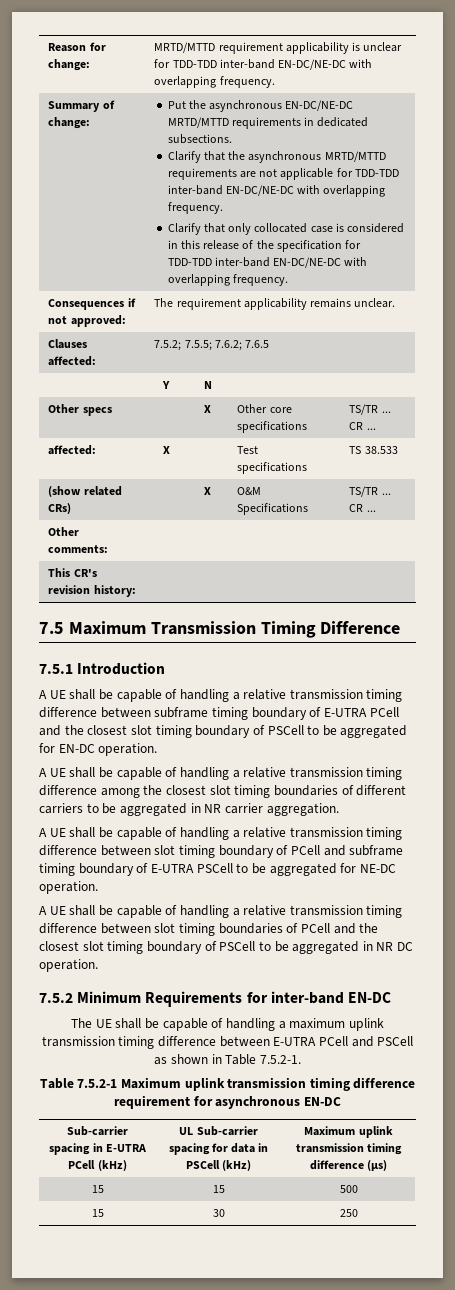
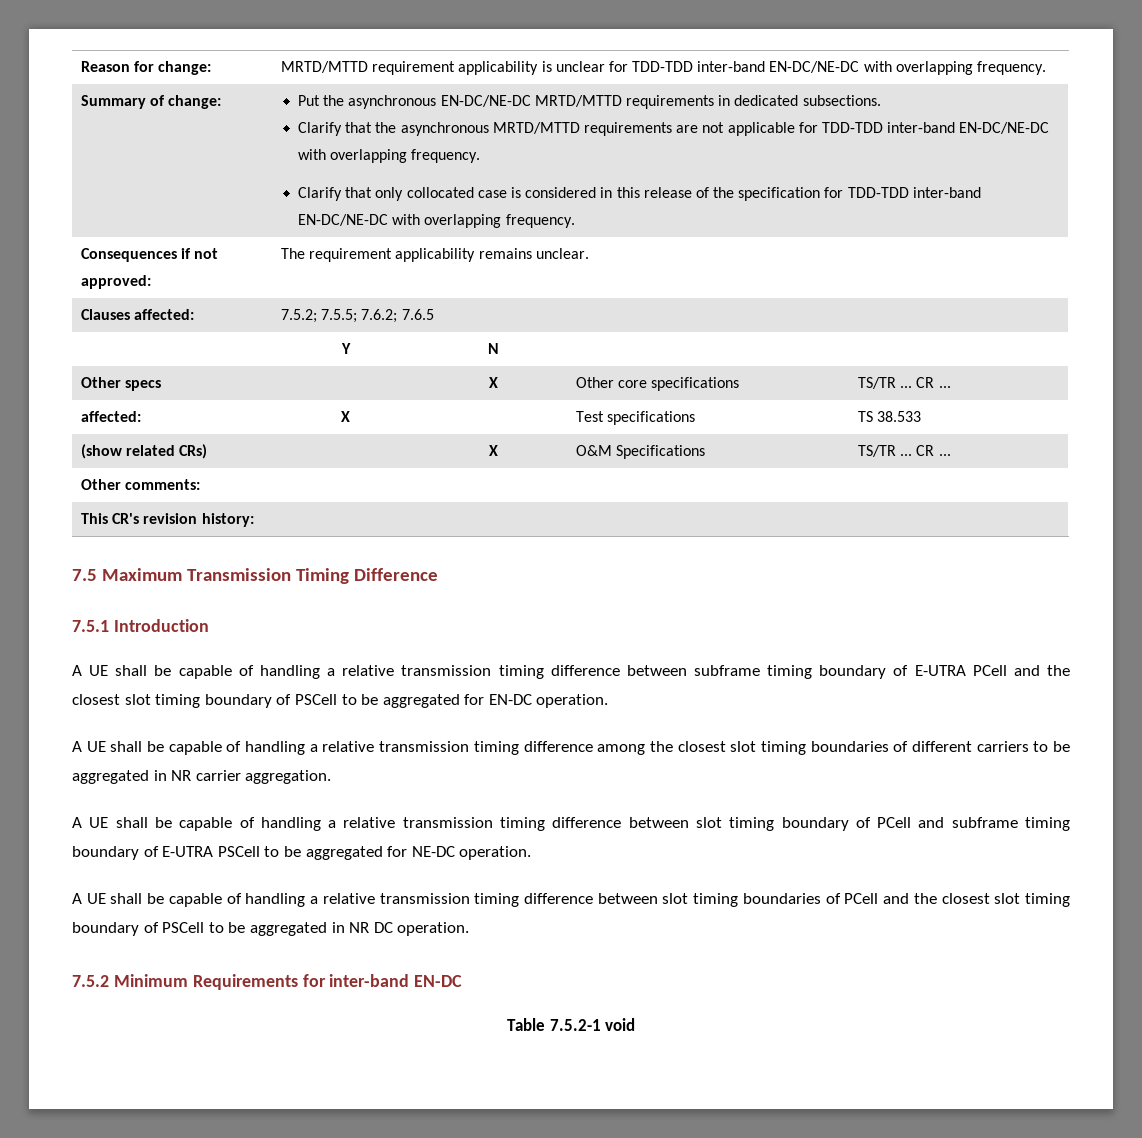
- The UE shall be capable of handling a maximum uplink transmission timing difference between E-UTRA PCell and PSCell as shown in Table 7.5.2-1.
- Table 7.5.2-1 Maximum uplink transmission timing difference requirement for asynchronous EN-DC
- Sub-carrier spacing in E-UTRA PCell (kHz) | UL Sub-carrier spacing for data in PSCell (kHz) | Maximum uplink transmission timing difference (µs)
- 15 | 15 | 500
- 15 | 30 | 250
+ Table 7.5.2-1 void

